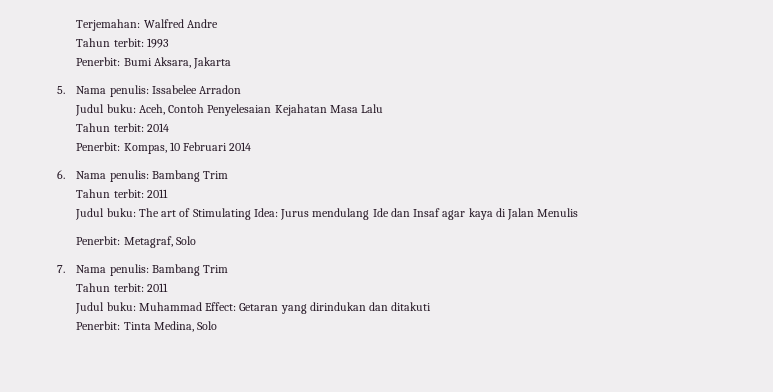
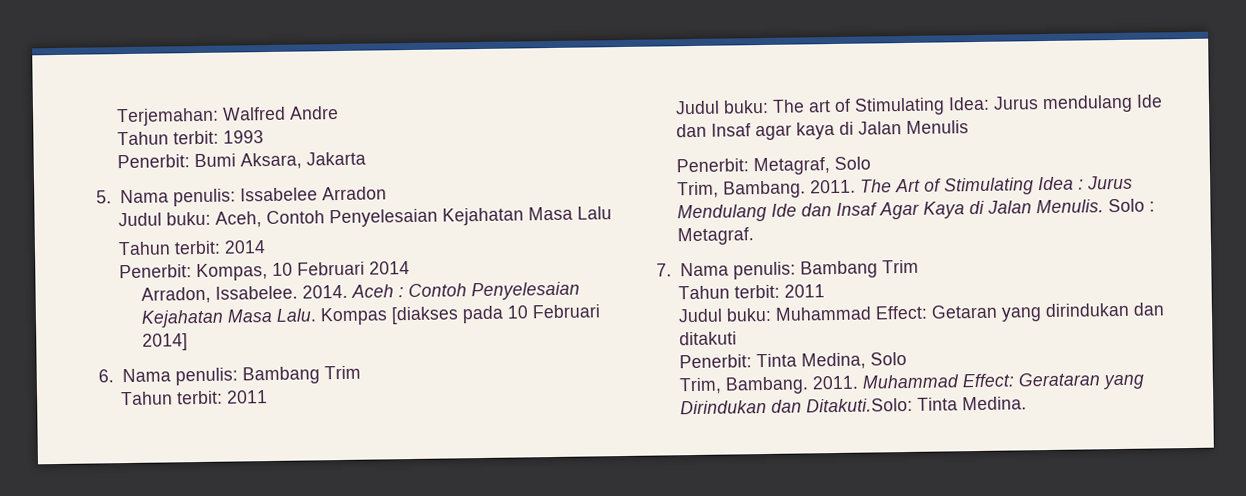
+ Arradon, Issabelee. 2014. Aceh : Contoh Penyelesaian Kejahatan Masa Lalu. Kompas [diakses pada 10 Februari 2014]
+ Trim, Bambang. 2011. The Art of Stimulating Idea : Jurus Mendulang Ide dan Insaf Agar Kaya di Jalan Menulis. Solo : Metagraf.
+ Trim, Bambang. 2011. Muhammad Effect: Gerataran yang Dirindukan dan Ditakuti.Solo: Tinta Medina.

